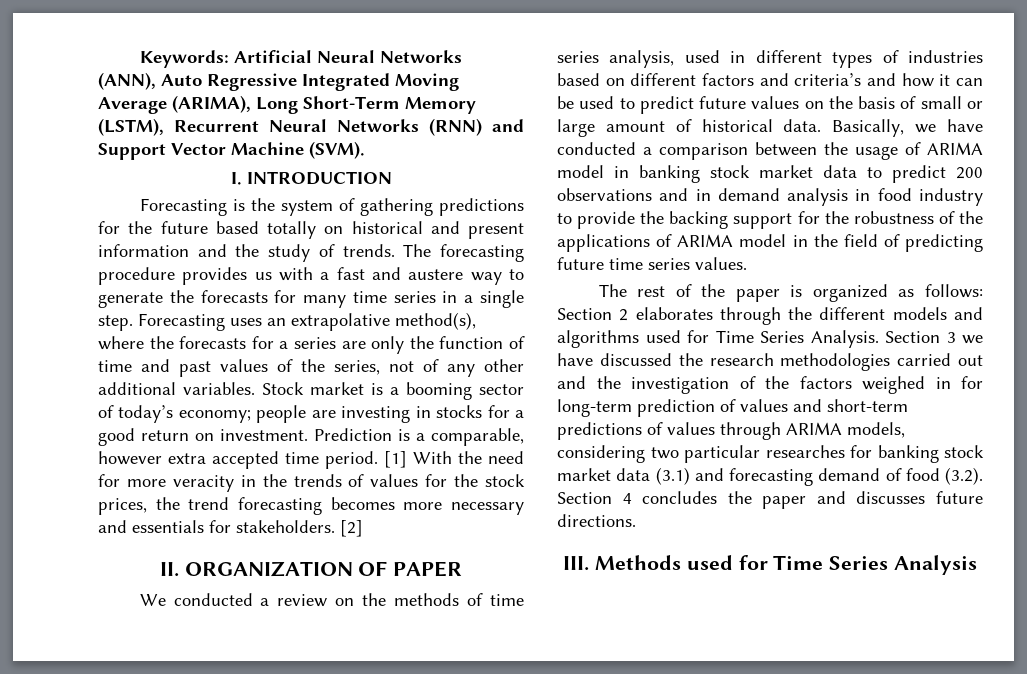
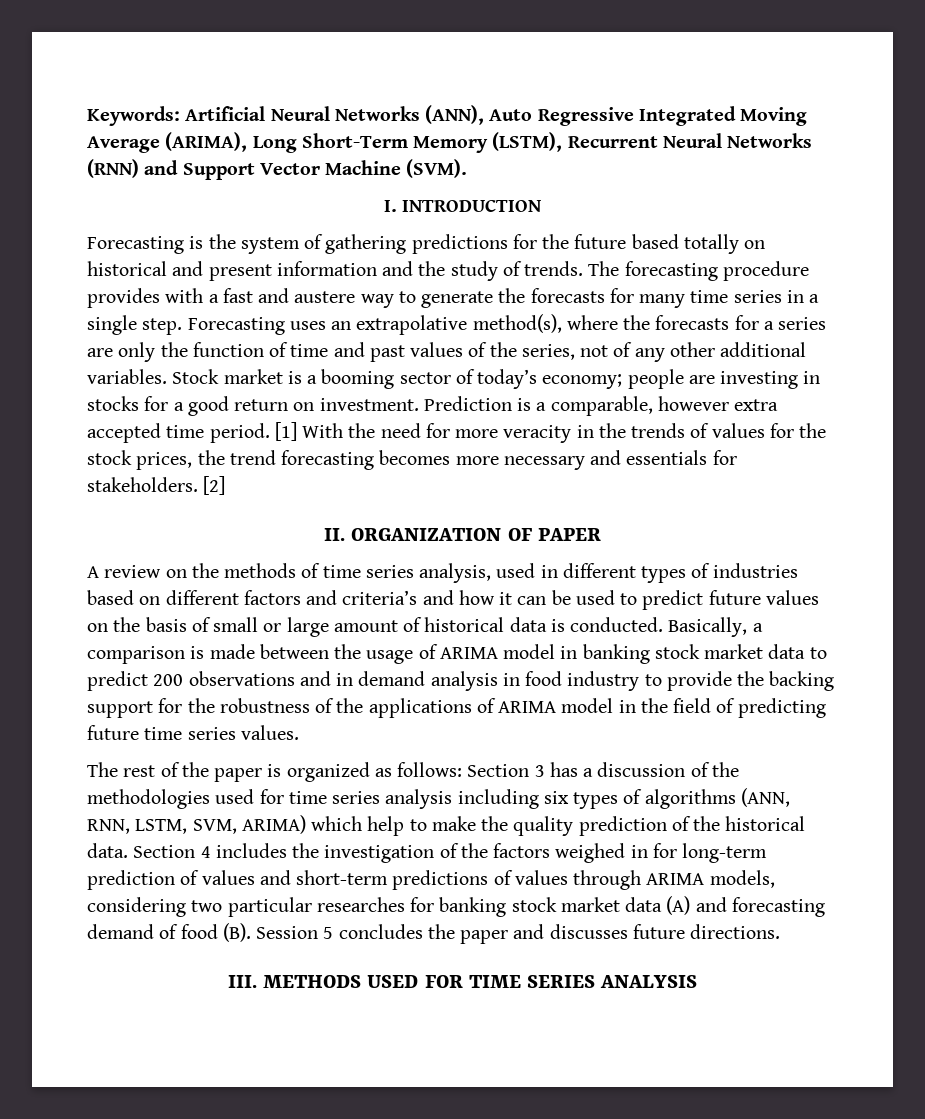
- The forecasting procedure provides us with a fast and austere way to generate the forecasts for many time series in a single step.
+ The forecasting procedure provides with a fast and austere way to generate the forecasts for many time series in a single step.
- We conducted a review on the methods of time series analysis, used in different types of industries based on different factors and criteria’s and how it can be used to predict future values on the basis of small or large amount of historical data. Basically, we have conducted a comparison between the usage of ARIMA model in banking stock market data to predict 200 observations and in demand analysis in food industry to provide the backing support for the robustness of the applications of ARIMA model in the field of predicting future time series values.
+ A review on the methods of time series analysis, used in different types of industries based on different factors and criteria’s and how it can be used to predict future values on the basis of small or large amount of historical data is conducted. Basically, a comparison is made between the usage of ARIMA model in banking stock market data to predict 200 observations and in demand analysis in food industry to provide the backing support for the robustness of the applications of ARIMA model in the field of predicting future time series values.
- The rest of the paper is organized as follows: Section 2 elaborates through the different models and algorithms used for Time Series Analysis. Section 3 we have discussed the research methodologies carried out and the investigation of the factors weighed in for long-term prediction of values and short-term predictions of values through ARIMA models, considering two particular researches for banking stock market data (3.1) and forecasting demand of food (3.2). Section 4 concludes the paper and discusses future directions.
+ The rest of the paper is organized as follows: Section 3 has a discussion of the methodologies used for time series analysis including six types of algorithms (ANN, RNN, LSTM, SVM, ARIMA) which help to make the quality prediction of the historical data. Section 4 includes the investigation of the factors weighed in for long-term prediction of values and short-term predictions of values through ARIMA models, considering two particular researches for banking stock market data (A) and forecasting demand of food (B). Session 5 concludes the paper and discusses future directions.
- III. Methods used for Time Series Analysis
+ III. METHODS USED FOR TIME SERIES ANALYSIS

